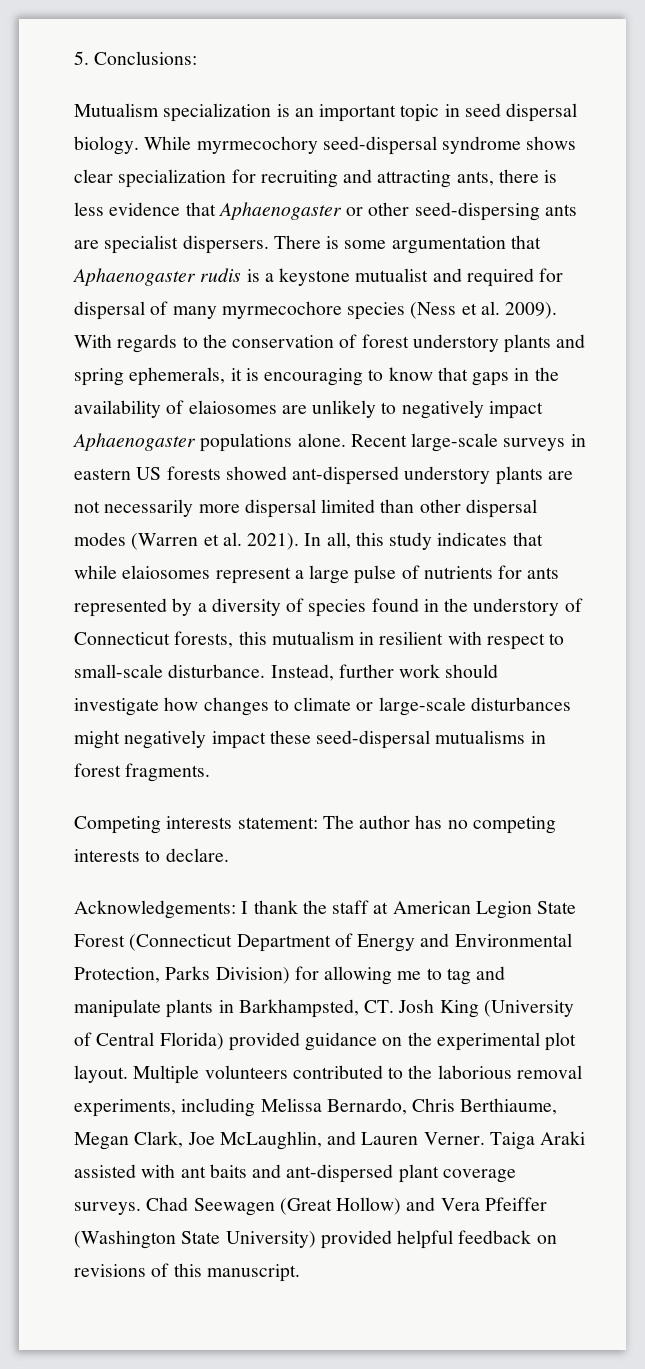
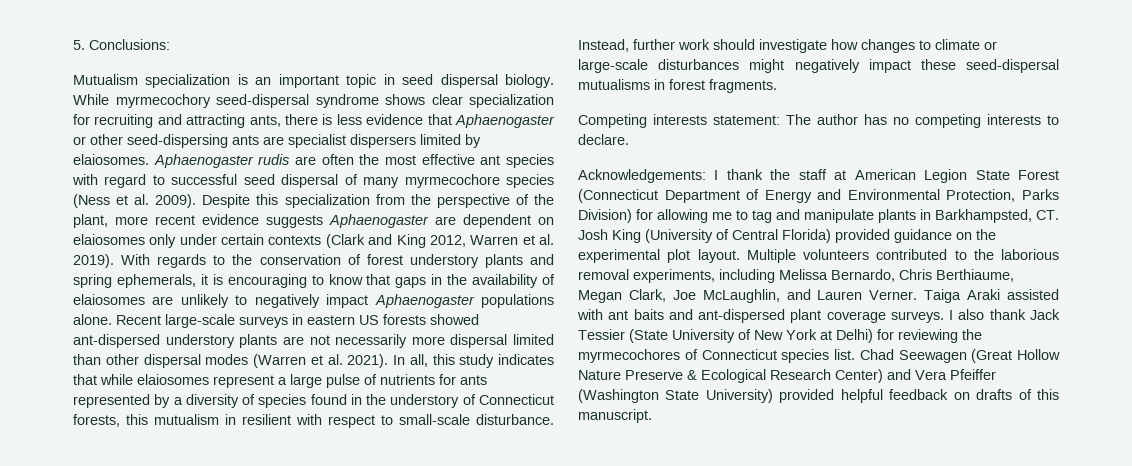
- While myrmecochory seed-dispersal syndrome shows clear specialization for recruiting and attracting ants, there is less evidence that Aphaenogaster or other seed-dispersing ants are specialist dispersers. There is some argumentation that Aphaenogaster rudis is a keystone mutualist and required for dispersal of many myrmecochore species (Ness et al. 2009).
+ While myrmecochory seed-dispersal syndrome shows clear specialization for recruiting and attracting ants, there is less evidence that Aphaenogaster or other seed-dispersing ants are specialist dispersers limited by elaiosomes. Aphaenogaster rudis are often the most effective ant species with regard to successful seed dispersal of many myrmecochore species (Ness et al. 2009).
+ Despite this specialization from the perspective of the plant, more recent evidence suggests Aphaenogaster are dependent on elaiosomes only under certain contexts (Clark and King 2012, Warren et al. 2019).
- Chad Seewagen (Great Hollow) and Vera Pfeiffer (Washington State University) provided helpful feedback on revisions of this manuscript.
+ I also thank Jack Tessier (State University of New York at Delhi) for reviewing the myrmecochores of Connecticut species list. Chad Seewagen (Great Hollow Nature Preserve & Ecological Research Center) and Vera Pfeiffer (Washington State University) provided helpful feedback on drafts of this manuscript.

